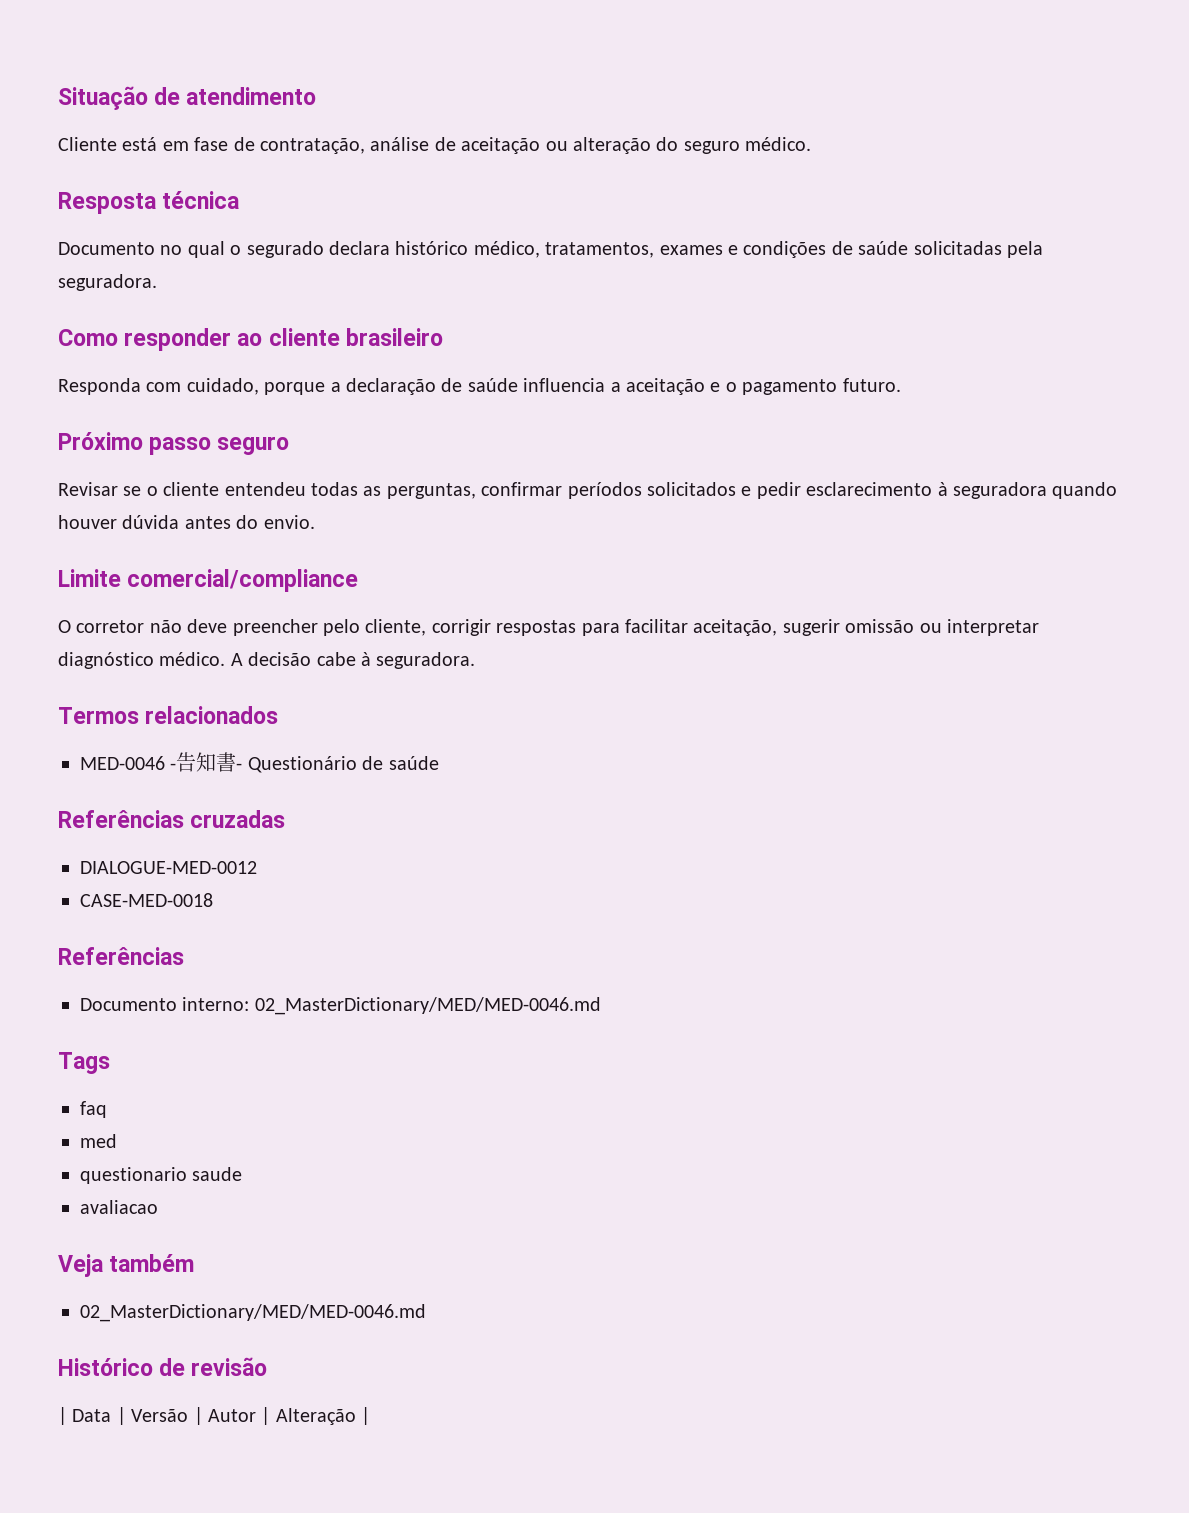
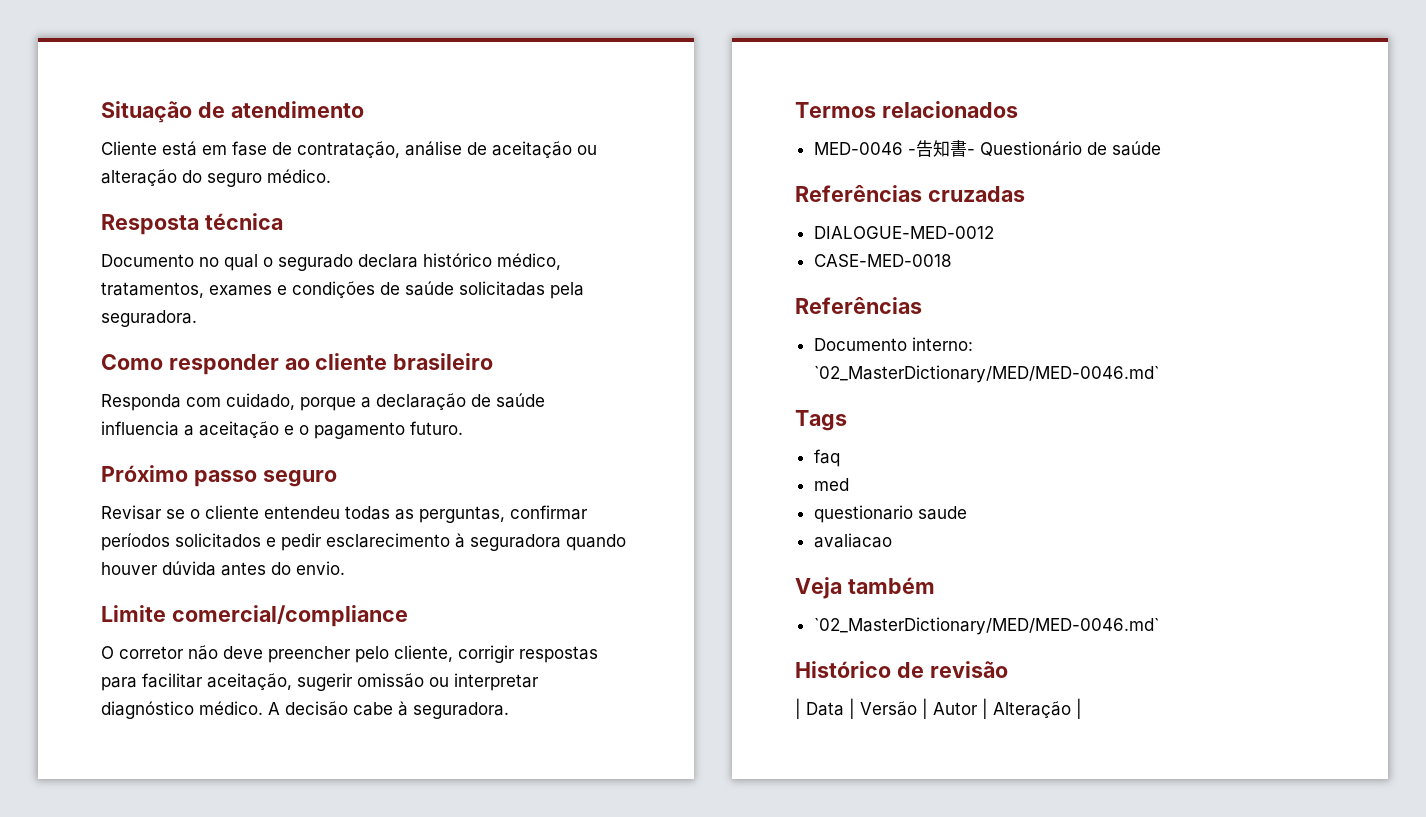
- Documento interno: 02_MasterDictionary/MED/MED-0046.md
+ Documento interno: `02_MasterDictionary/MED/MED-0046.md`
  Veja também
- 02_MasterDictionary/MED/MED-0046.md
+ `02_MasterDictionary/MED/MED-0046.md`

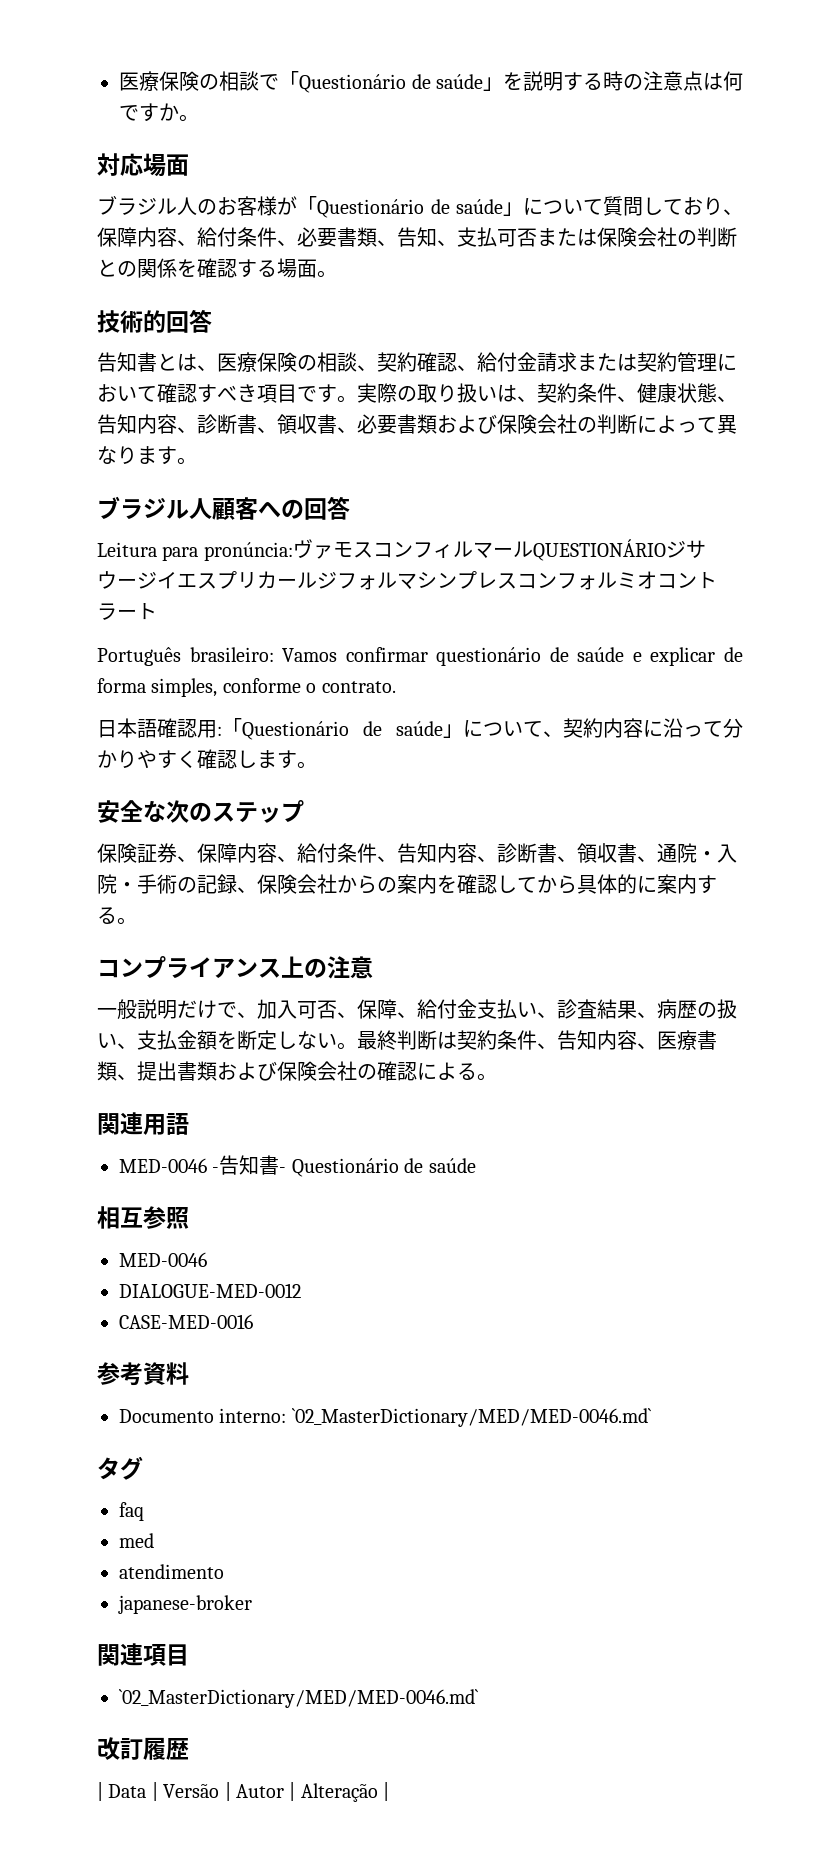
- Situação de atendimento
- Cliente está em fase de contratação, análise de aceitação ou alteração do seguro médico.
- Resposta técnica
- Documento no qual o segurado declara histórico médico, tratamentos, exames e condições de saúde solicitadas pela seguradora.
- Como responder ao cliente brasileiro
- Responda com cuidado, porque a declaração de saúde influencia a aceitação e o pagamento futuro.
- Próximo passo seguro
- Revisar se o cliente entendeu todas as perguntas, confirmar períodos solicitados e pedir esclarecimento à seguradora quando houver dúvida antes do envio.
- Limite comercial/compliance
- O corretor não deve preencher pelo cliente, corrigir respostas para facilitar aceitação, sugerir omissão ou interpretar diagnóstico médico. A decisão cabe à seguradora.
- Termos relacionados
+ 医療保険の相談で「Questionário de saúde」を説明する時の注意点は何ですか。
+ 対応場面
+ ブラジル人のお客様が「Questionário de saúde」について質問しており、保障内容、給付条件、必要書類、告知、支払可否または保険会社の判断との関係を確認する場面。
+ 技術的回答
+ 告知書とは、医療保険の相談、契約確認、給付金請求または契約管理において確認すべき項目です。実際の取り扱いは、契約条件、健康状態、告知内容、診断書、領収書、必要書類および保険会社の判断によって異なります。
+ ブラジル人顧客への回答
+ Leitura para pronúncia:ヴァモスコンフィルマールQUESTIONÁRIOジサウージイエスプリカールジフォルマシンプレスコンフォルミオコントラート
+ Português brasileiro: Vamos confirmar questionário de saúde e explicar de forma simples, conforme o contrato.
+ 日本語確認用:「Questionário de saúde」について、契約内容に沿って分かりやすく確認します。
+ 安全な次のステップ
+ 保険証券、保障内容、給付条件、告知内容、診断書、領収書、通院・入院・手術の記録、保険会社からの案内を確認してから具体的に案内する。
+ コンプライアンス上の注意
+ 一般説明だけで、加入可否、保障、給付金支払い、診査結果、病歴の扱い、支払金額を断定しない。最終判断は契約条件、告知内容、医療書類、提出書類および保険会社の確認による。
+ 関連用語
- Referências cruzadas
+ 相互参照
+ MED-0046
  DIALOGUE-MED-0012
- CASE-MED-0018
- Referências
+ CASE-MED-0016
+ 参考資料
- Tags
+ タグ
- questionario saude
- avaliacao
- Veja também
+ atendimento
+ japanese-broker
+ 関連項目
  `02_MasterDictionary/MED/MED-0046.md`
- Histórico de revisão
+ 改訂履歴

